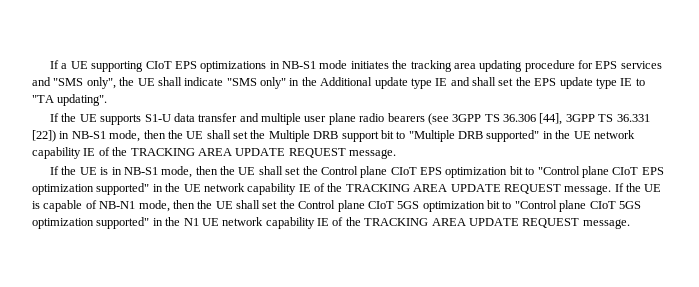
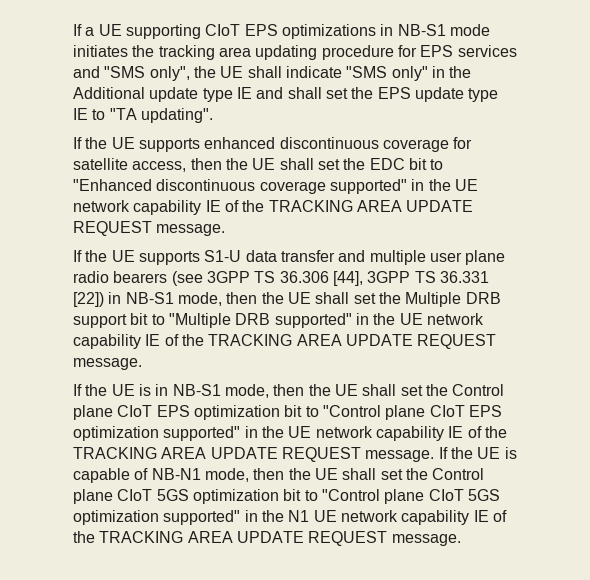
+ If the UE supports enhanced discontinuous coverage for satellite access, then the UE shall set the EDC bit to "Enhanced discontinuous coverage supported" in the UE network capability IE of the TRACKING AREA UPDATE REQUEST message.

